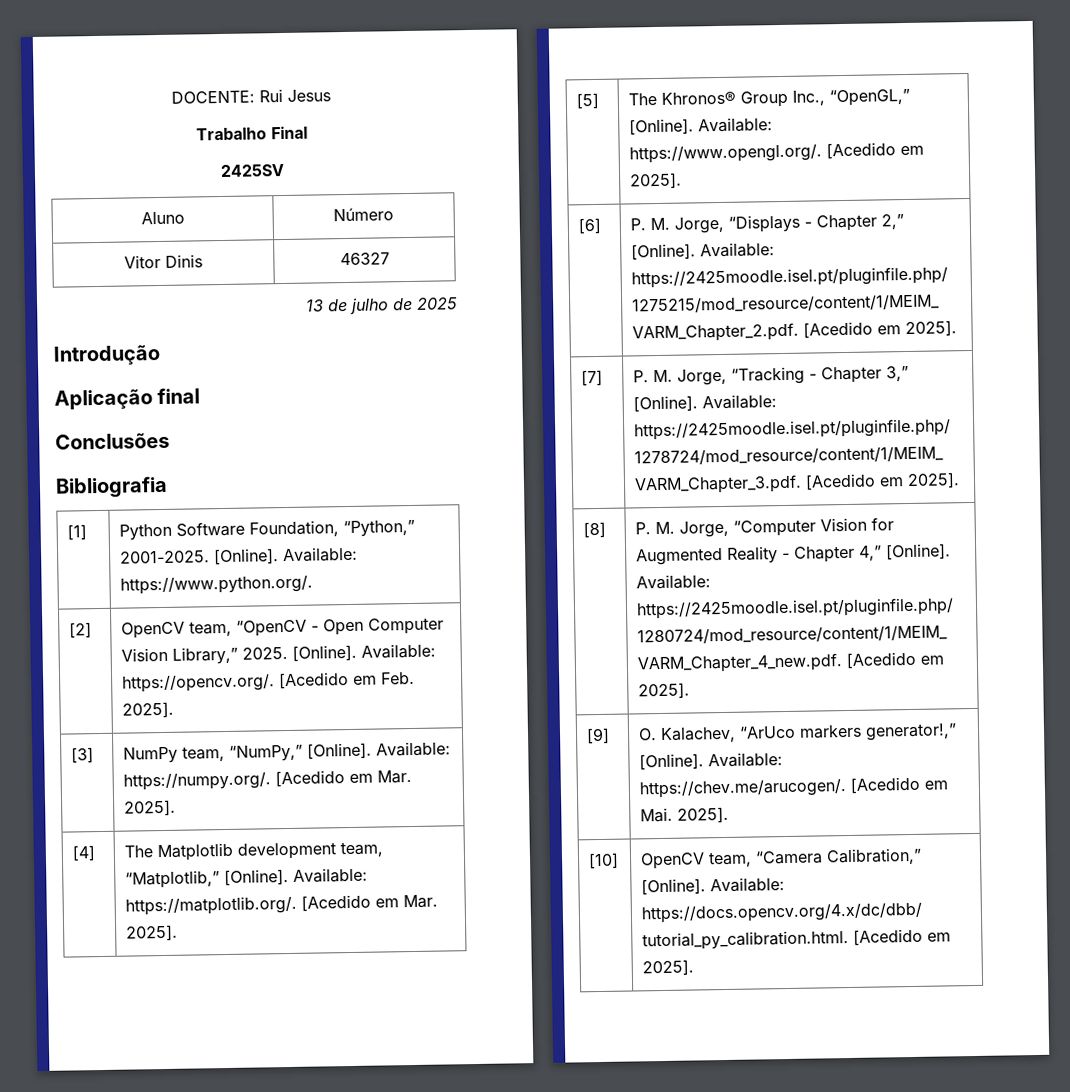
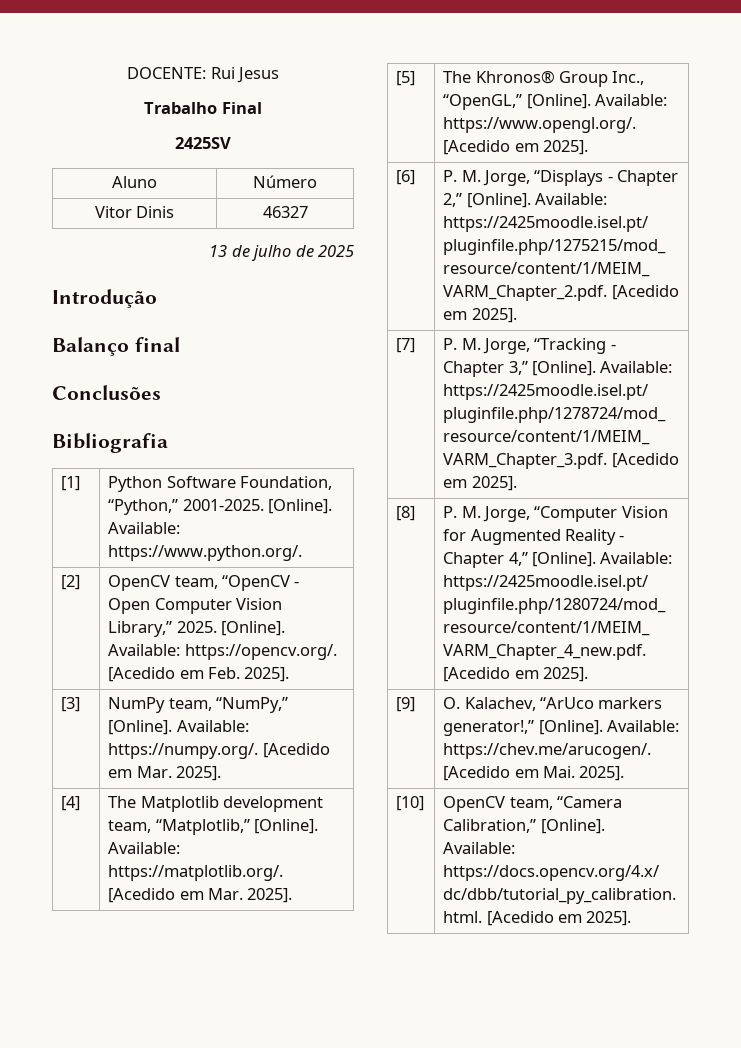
- Aplicação final
+ Balanço final

